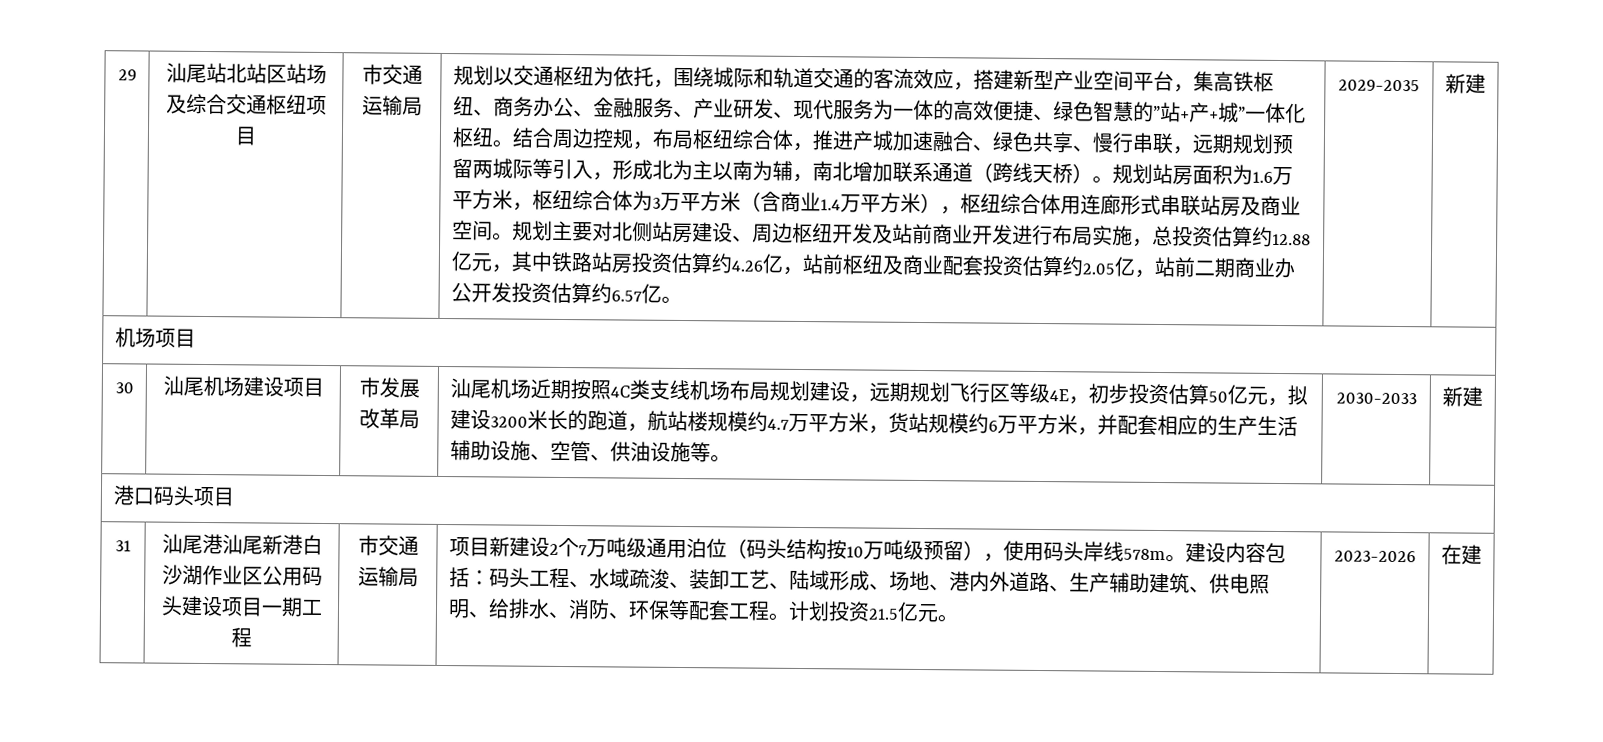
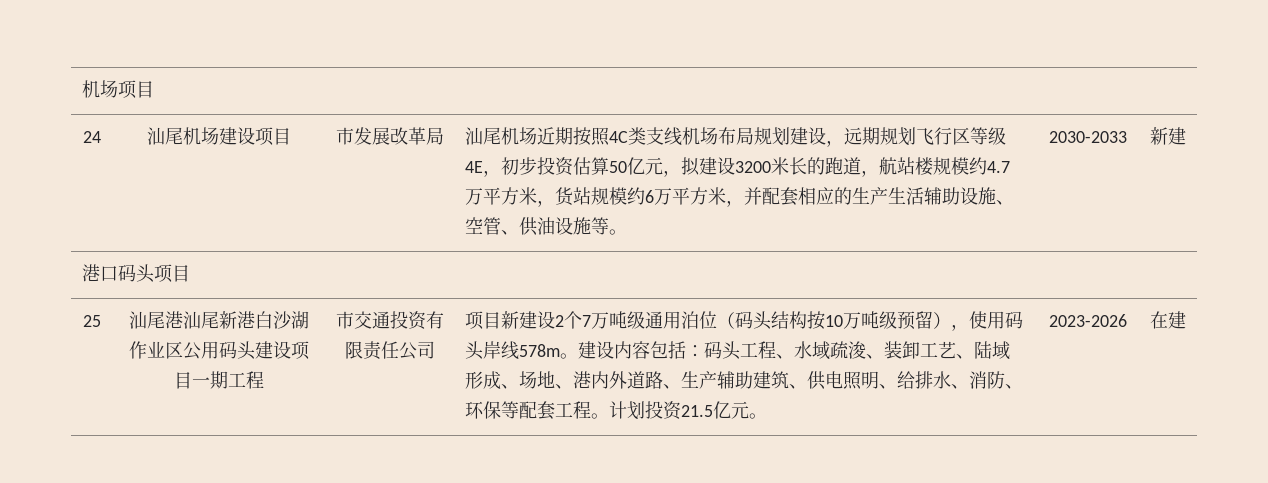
- 29 | 汕尾站北站区站场及综合交通枢纽项目 | 市交通运输局 | 规划以交通枢纽为依托，围绕城际和轨道交通的客流效应，搭建新型产业空间平台，集高铁枢纽、商务办公、金融服务、产业研发、现代服务为一体的高效便捷、绿色智慧的”站+产+城”一体化枢纽。结合周边控规，布局枢纽综合体，推进产城加速融合、绿色共享、慢行串联，远期规划预留两城际等引入，形成北为主以南为辅，南北增加联系通道（跨线天桥）。规划站房面积为1.6万平方米，枢纽综合体为3万平方米（含商业1.4万平方米），枢纽综合体用连廊形式串联站房及商业空间。规划主要对北侧站房建设、周边枢纽开发及站前商业开发进行布局实施，总投资估算约12.88亿元，其中铁路站房投资估算约4.26亿，站前枢纽及商业配套投资估算约2.05亿，站前二期商业办公开发投资估算约6.57亿。 | 2029-2035 | 新建
- 30
+ 24
- 31
+ 25
- 汕尾港汕尾新港白沙湖作业区公用码头建设项目一期工程 | 市交通运输局
+ 汕尾港汕尾新港白沙湖作业区公用码头建设项目一期工程 | 市交通投资有限责任公司

